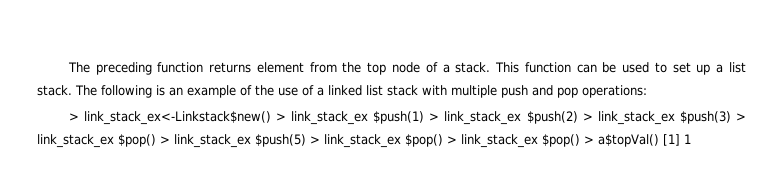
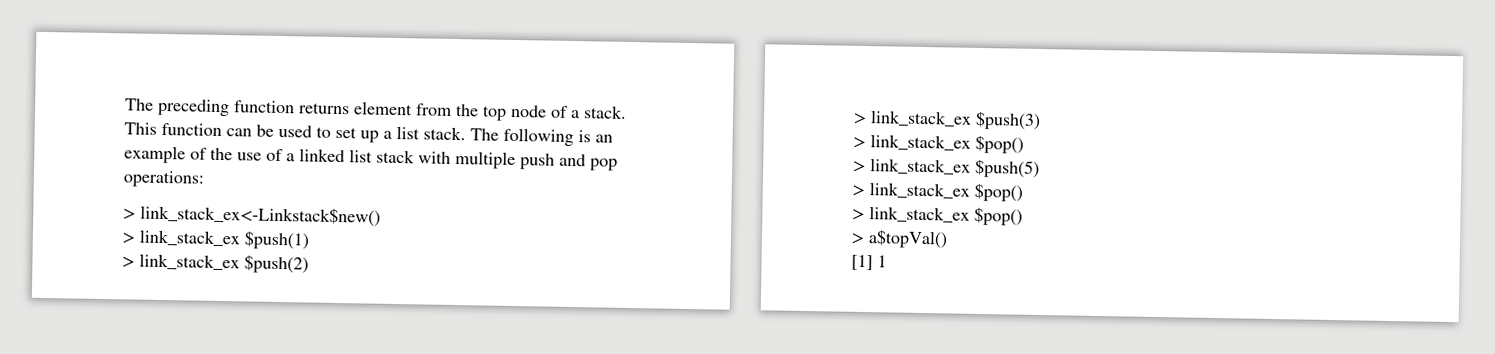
- > link_stack_ex<-Linkstack$new() > link_stack_ex $push(1) > link_stack_ex $push(2) > link_stack_ex $push(3) > link_stack_ex $pop() > link_stack_ex $push(5) > link_stack_ex $pop() > link_stack_ex $pop() > a$topVal() [1] 1
+ > link_stack_ex<-Linkstack$new()
+ > link_stack_ex $push(1)
+ > link_stack_ex $push(2)
+ > link_stack_ex $push(3)
+ > link_stack_ex $pop()
+ > link_stack_ex $push(5)
+ > link_stack_ex $pop()
+ > link_stack_ex $pop()
+ > a$topVal()
+ [1] 1

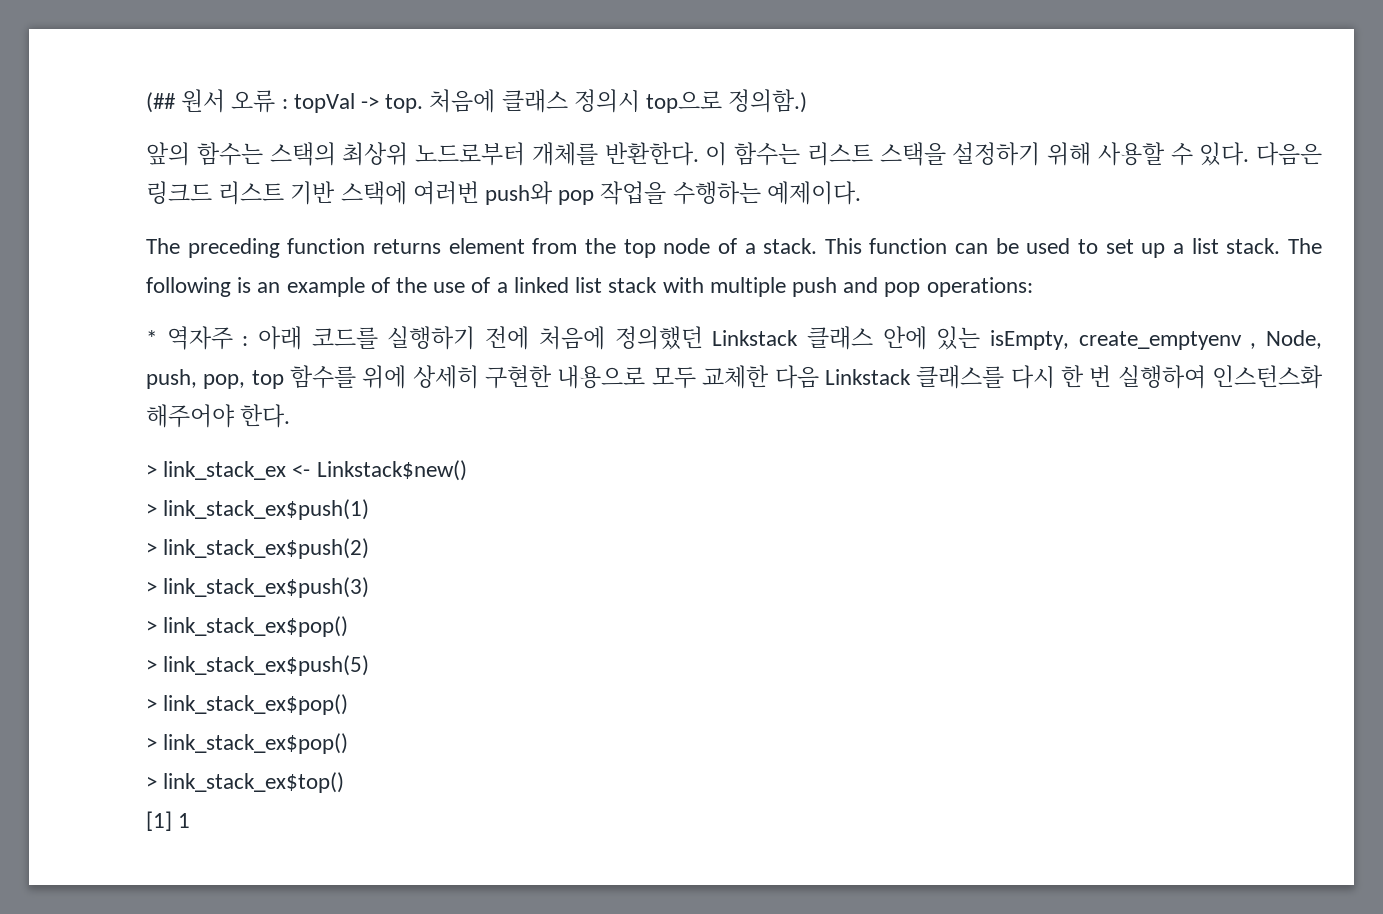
+ (## 원서 오류 : topVal -> top. 처음에 클래스 정의시 top으로 정의함.)
+ 앞의 함수는 스택의 최상위 노드로부터 개체를 반환한다. 이 함수는 리스트 스택을 설정하기 위해 사용할 수 있다. 다음은 링크드 리스트 기반 스택에 여러번 push와 pop 작업을 수행하는 예제이다.
- > link_stack_ex<-Linkstack$new()
- > link_stack_ex $push(1)
- > link_stack_ex $push(2)
- > link_stack_ex $push(3)
- > link_stack_ex $pop()
- > link_stack_ex $push(5)
- > link_stack_ex $pop()
- > link_stack_ex $pop()
- > a$topVal()
+ * 역자주 : 아래 코드를 실행하기 전에 처음에 정의했던 Linkstack 클래스 안에 있는 isEmpty, create_emptyenv , Node, push, pop, top 함수를 위에 상세히 구현한 내용으로 모두 교체한 다음 Linkstack 클래스를 다시 한 번 실행하여 인스턴스화 해주어야 한다.
+ > link_stack_ex <- Linkstack$new()
+ > link_stack_ex$push(1)
+ > link_stack_ex$push(2)
+ > link_stack_ex$push(3)
+ > link_stack_ex$pop()
+ > link_stack_ex$push(5)
+ > link_stack_ex$pop()
+ > link_stack_ex$pop()
+ > link_stack_ex$top()

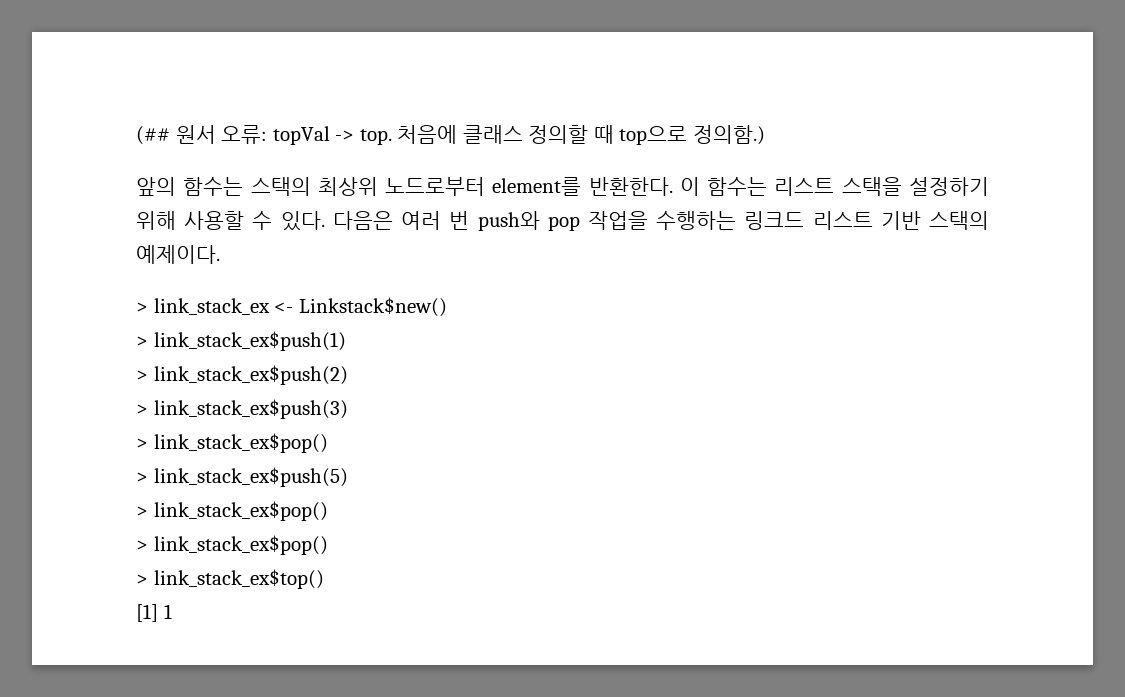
- (## 원서 오류 : topVal -> top.
+ (## 원서 오류: topVal -> top.
- 처음에 클래스 정의시 top으로 정의함.)
+ 처음에 클래스 정의할 때 top으로 정의함.)
- 앞의 함수는 스택의 최상위 노드로부터 개체를 반환한다.
+ 앞의 함수는 스택의 최상위 노드로부터 element를 반환한다.
- 다음은 링크드 리스트 기반 스택에 여러번 push와 pop 작업을 수행하는 예제이다.
- The preceding function returns element from the top node of a stack. This function can be used to set up a list stack. The following is an example of the use of a linked list stack with multiple push and pop operations:
- * 역자주 : 아래 코드를 실행하기 전에 처음에 정의했던 Linkstack 클래스 안에 있는 isEmpty, create_emptyenv , Node, push, pop, top 함수를 위에 상세히 구현한 내용으로 모두 교체한 다음 Linkstack 클래스를 다시 한 번 실행하여 인스턴스화 해주어야 한다.
+ 다음은 여러 번 push와 pop 작업을 수행하는 링크드 리스트 기반 스택의 예제이다.

